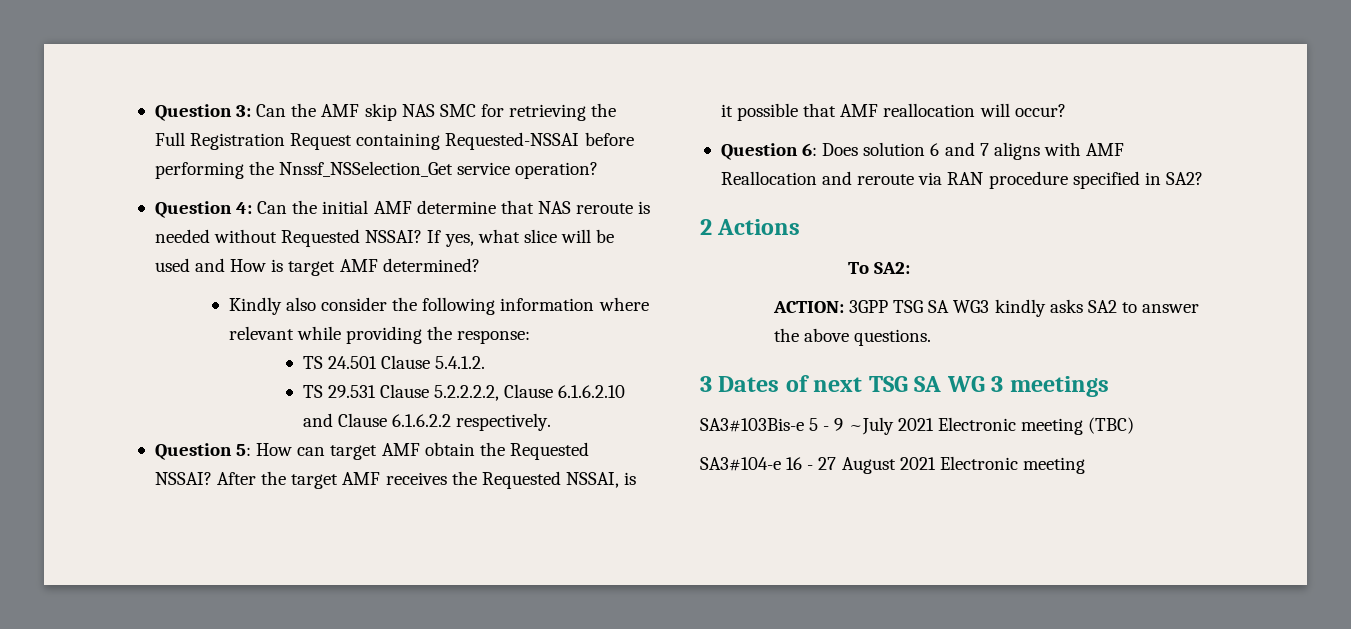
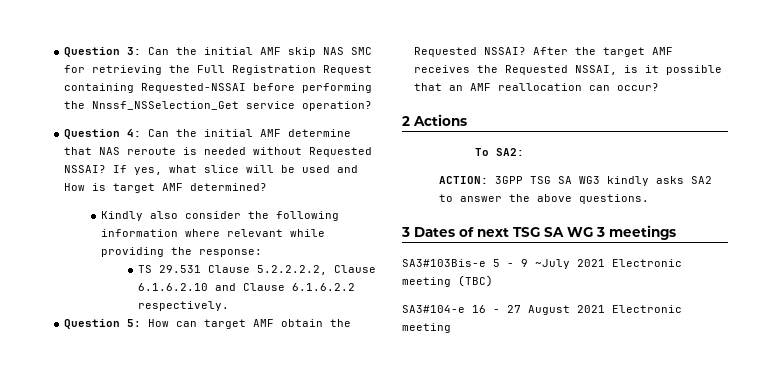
- Question 3: Can the AMF skip NAS SMC for retrieving the Full Registration Request containing Requested-NSSAI before performing the Nnssf_NSSelection_Get service operation?
+ Question 3: Can the initial AMF skip NAS SMC for retrieving the Full Registration Request containing Requested-NSSAI before performing the Nnssf_NSSelection_Get service operation?
- TS 24.501 Clause 5.4.1.2.
- After the target AMF receives the Requested NSSAI, is it possible that AMF reallocation will occur?
+ After the target AMF receives the Requested NSSAI, is it possible that an AMF reallocation can occur?
- Question 6: Does solution 6 and 7 aligns with AMF Reallocation and reroute via RAN procedure specified in SA2?

